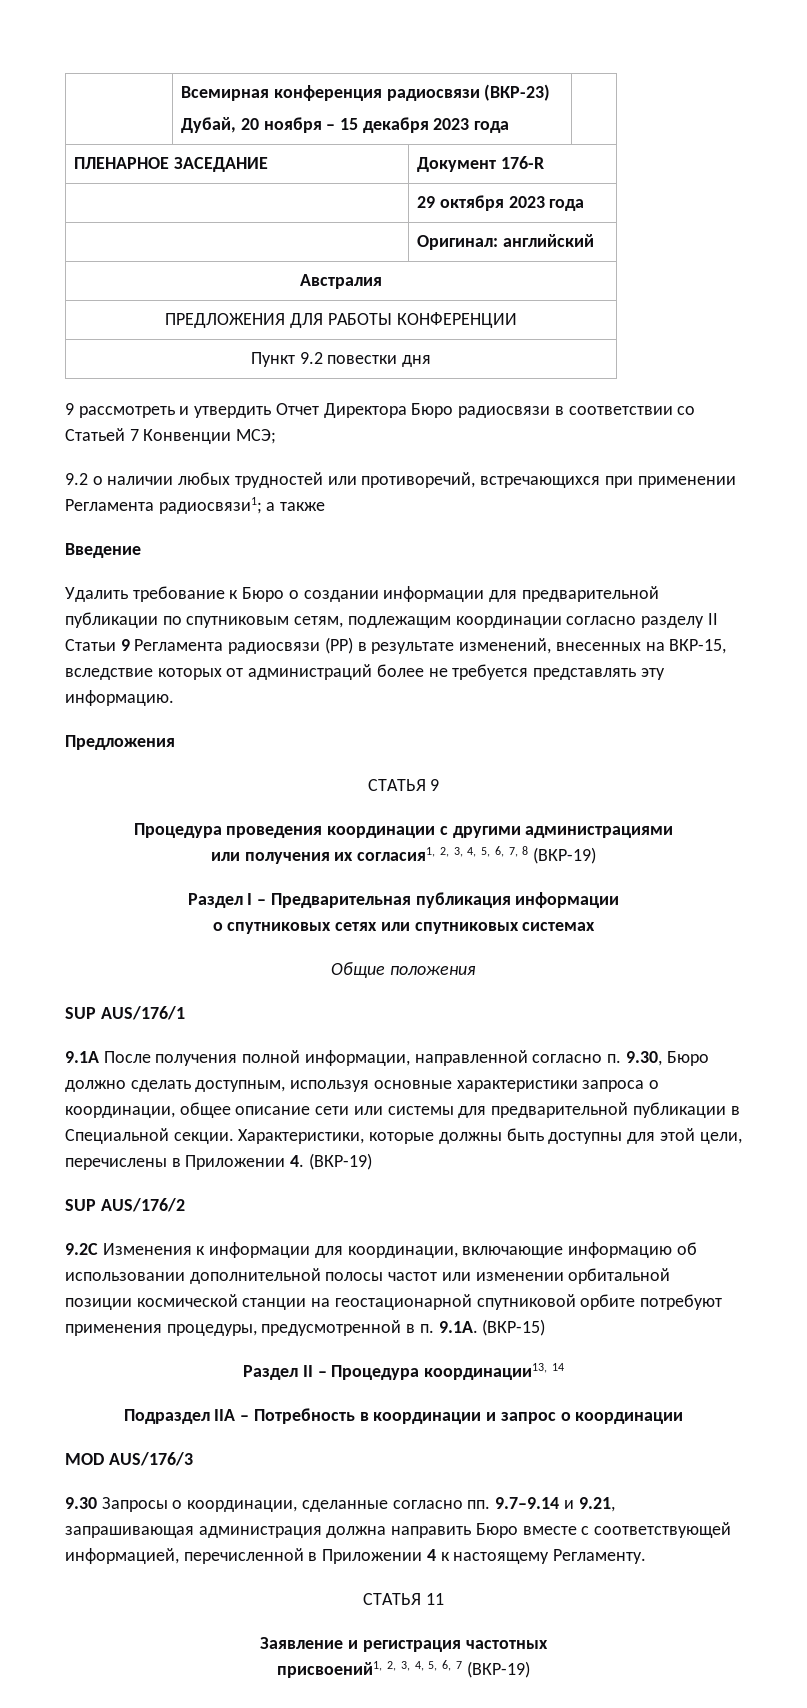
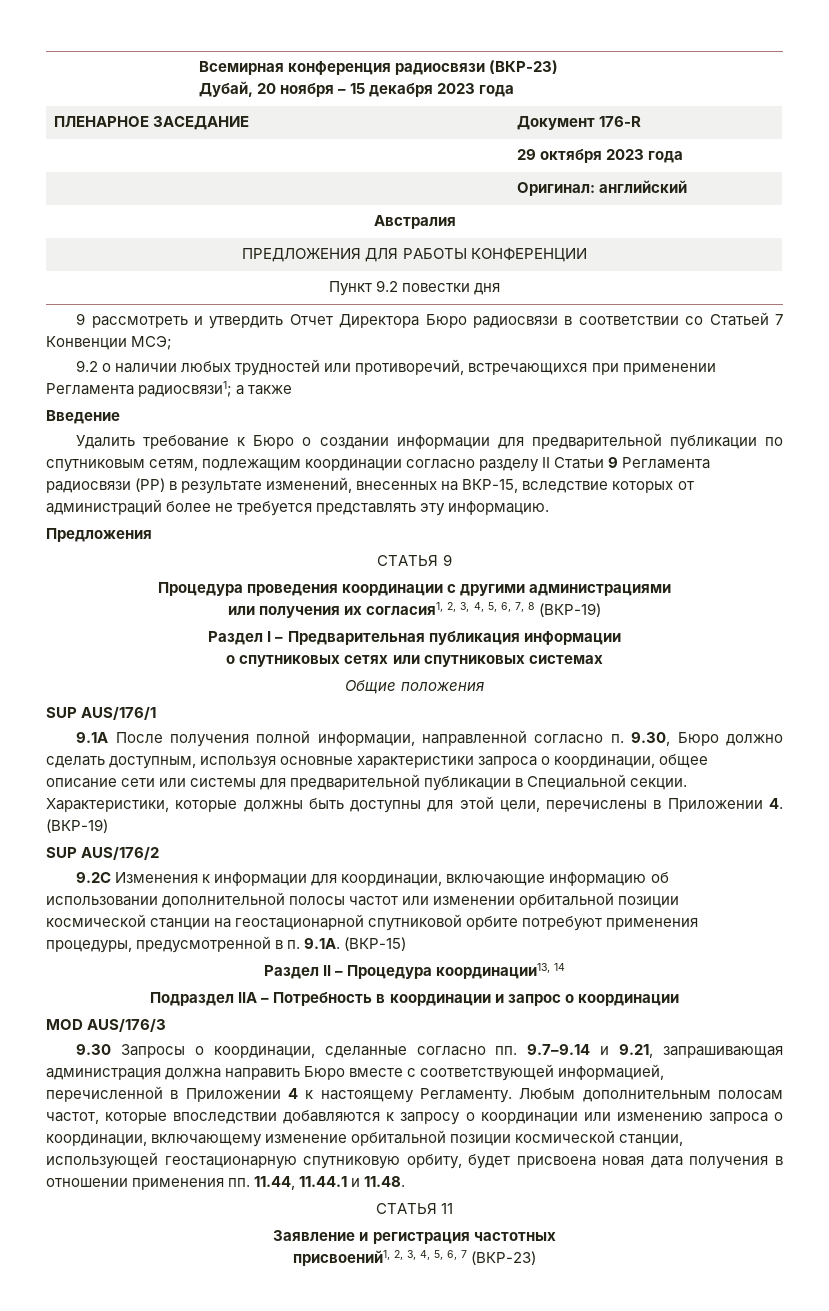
+ Любым дополнительным полосам частот, которые впоследствии добавляются к запросу о координации или изменению запроса о координации, включающему изменение орбитальной позиции космической станции, использующей геостационарную спутниковую орбиту, будет присвоена новая дата получения в отношении применения пп. 11.44, 11.44.1 и 11.48.
- присвоений1, 2, 3, 4, 5, 6, 7 (ВКР-19)
+ присвоений1, 2, 3, 4, 5, 6, 7 (ВКР-23)

